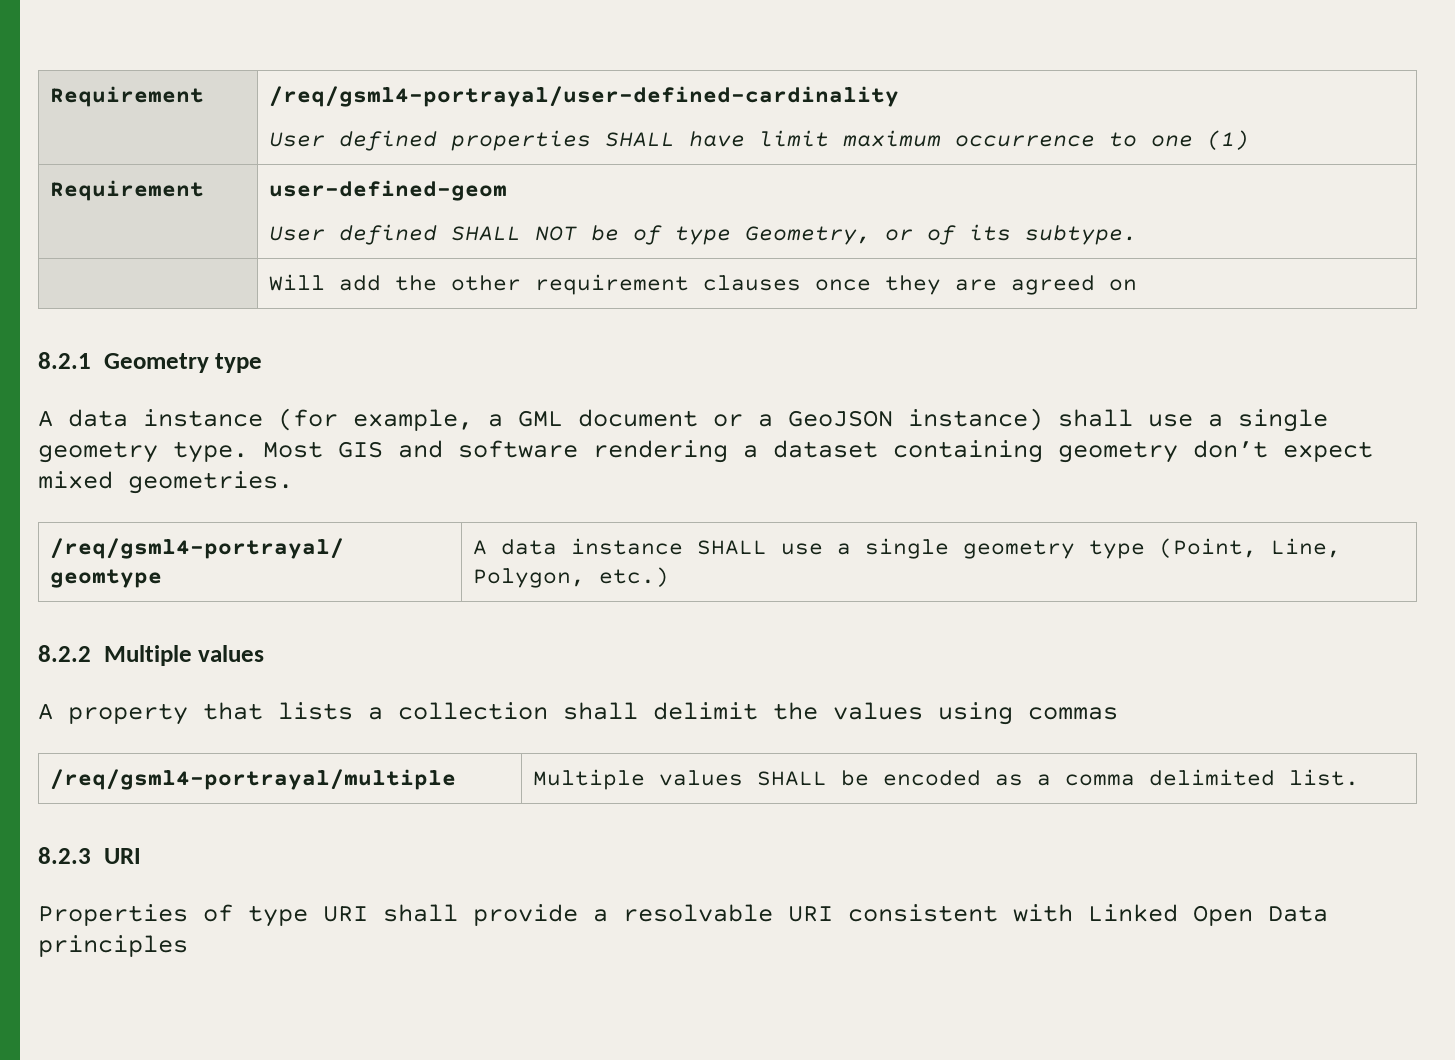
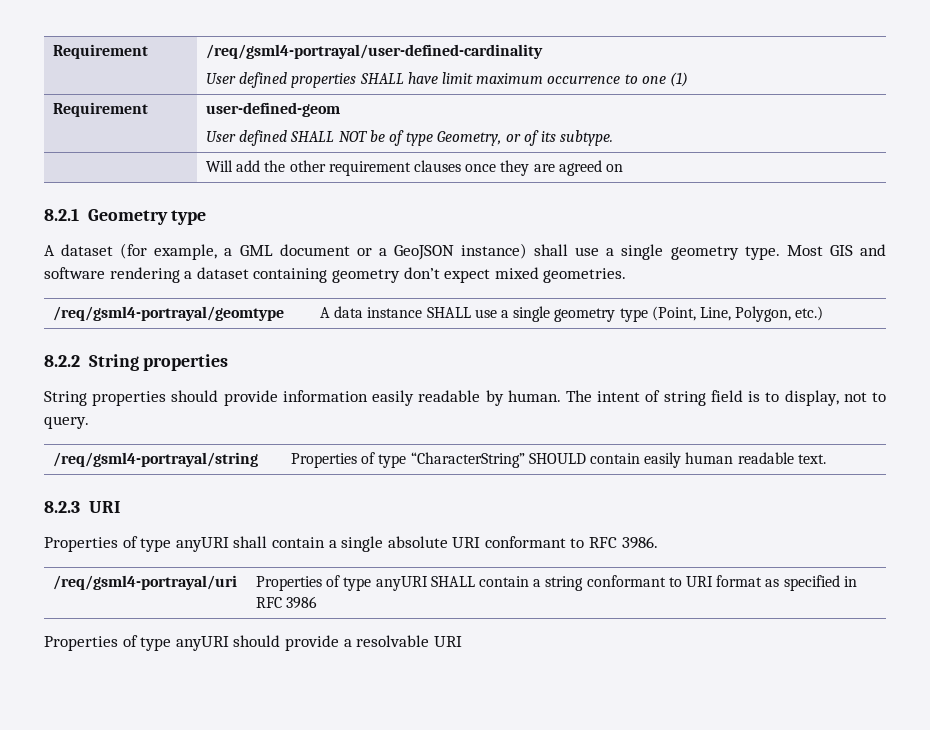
- A data instance (for example, a GML document or a GeoJSON instance) shall use a single geometry type.
+ A dataset (for example, a GML document or a GeoJSON instance) shall use a single geometry type.
- 8.2.2 Multiple values
- A property that lists a collection shall delimit the values using commas
- /req/gsml4-portrayal/multiple | Multiple values SHALL be encoded as a comma delimited list.
+ 8.2.2 String properties
+ String properties should provide information easily readable by human. The intent of string field is to display, not to query.
+ /req/gsml4-portrayal/string | Properties of type “CharacterString” SHOULD contain easily human readable text.
- Properties of type URI shall provide a resolvable URI consistent with Linked Open Data principles
+ Properties of type anyURI shall contain a single absolute URI conformant to RFC 3986.
+ /req/gsml4-portrayal/uri | Properties of type anyURI SHALL contain a string conformant to URI format as specified in RFC 3986
+ Properties of type anyURI should provide a resolvable URI

